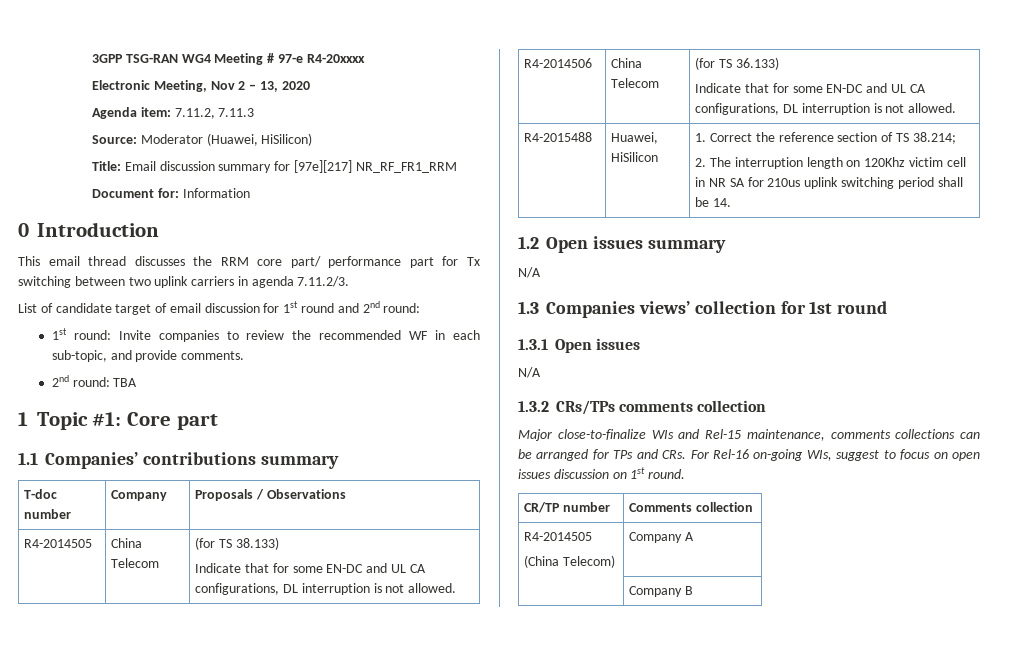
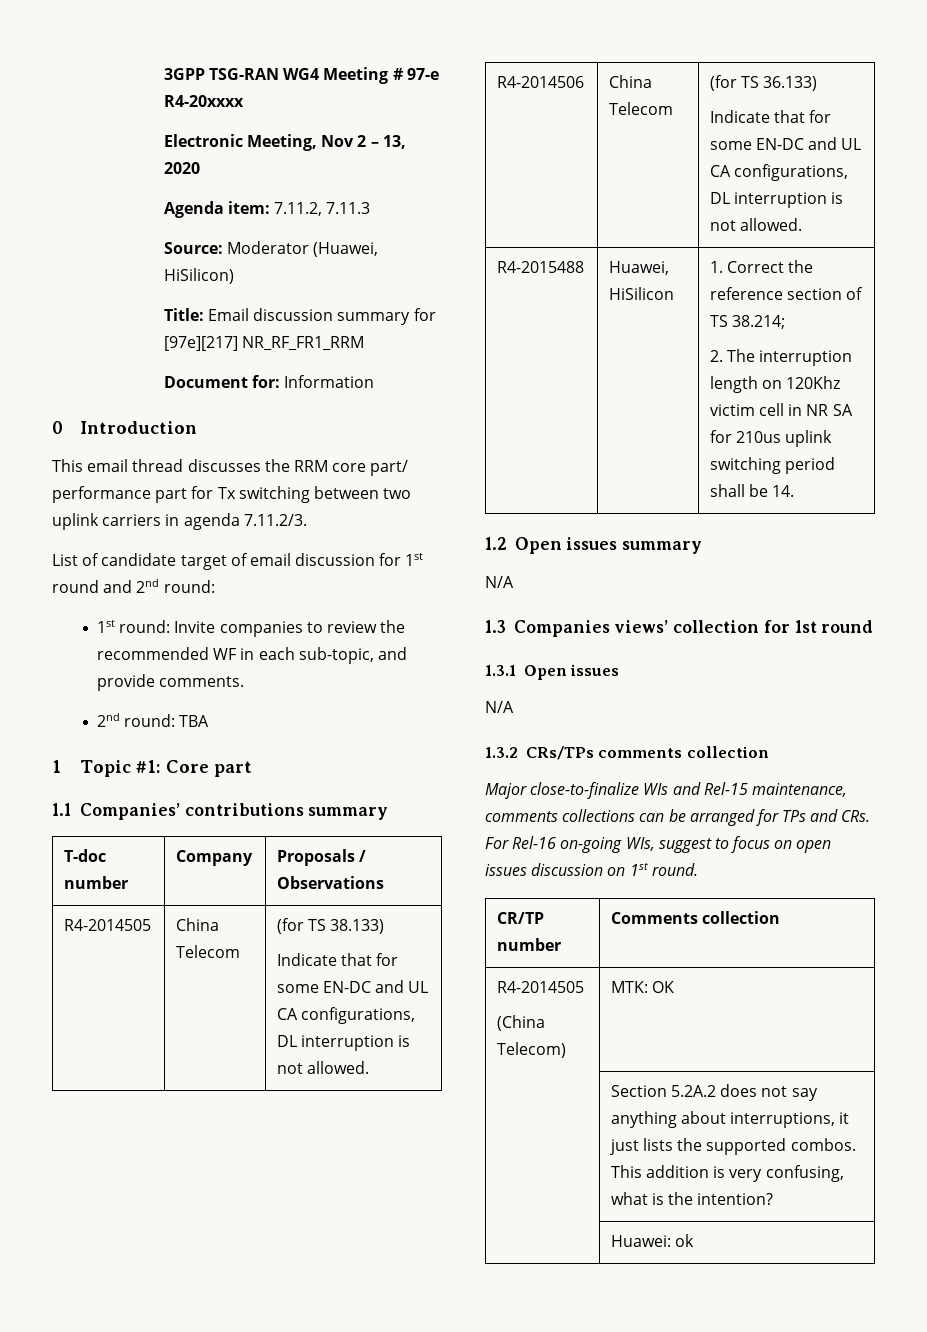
  CR/TP number | Comments collection
  R4-2014505
- (China Telecom) | Company A
- | Company B
+ (China Telecom) | MTK: OK
+ | Section 5.2A.2 does not say anything about interruptions, it just lists the supported combos. This addition is very confusing, what is the intention?
+ | Huawei: ok

